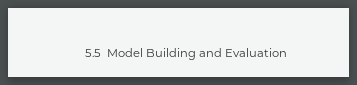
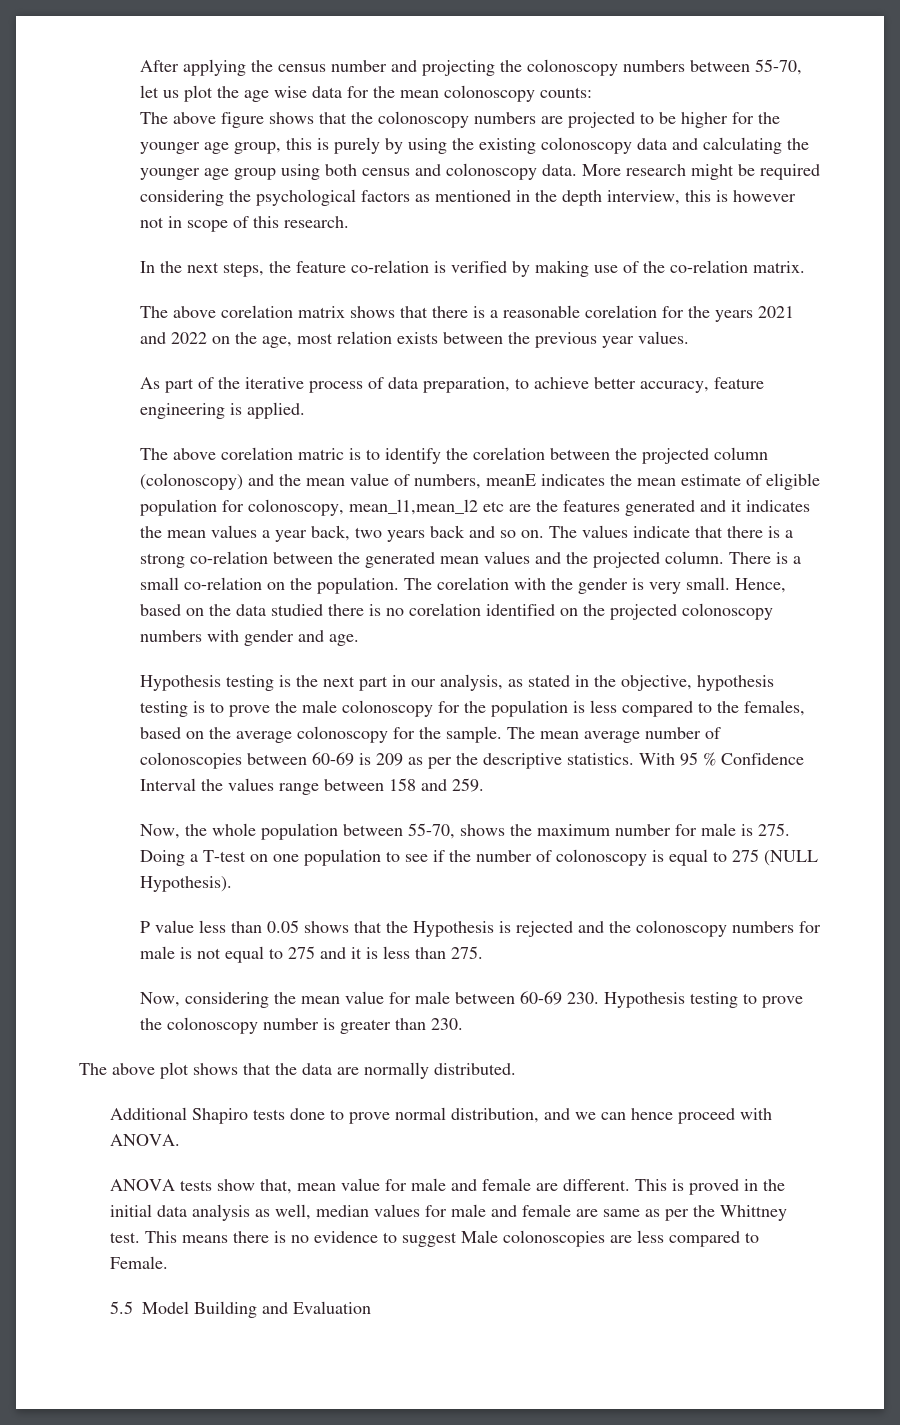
+ After applying the census number and projecting the colonoscopy numbers between 55-70, let us plot the age wise data for the mean colonoscopy counts:
+ The above figure shows that the colonoscopy numbers are projected to be higher for the younger age group, this is purely by using the existing colonoscopy data and calculating the younger age group using both census and colonoscopy data. More research might be required considering the psychological factors as mentioned in the depth interview, this is however not in scope of this research.
+ In the next steps, the feature co-relation is verified by making use of the co-relation matrix.
+ The above corelation matrix shows that there is a reasonable corelation for the years 2021 and 2022 on the age, most relation exists between the previous year values.
+ As part of the iterative process of data preparation, to achieve better accuracy, feature engineering is applied.
+ The above corelation matric is to identify the corelation between the projected column (colonoscopy) and the mean value of numbers, meanE indicates the mean estimate of eligible population for colonoscopy, mean_l1,mean_l2 etc are the features generated and it indicates the mean values a year back, two years back and so on. The values indicate that there is a strong co-relation between the generated mean values and the projected column. There is a small co-relation on the population. The corelation with the gender is very small. Hence, based on the data studied there is no corelation identified on the projected colonoscopy numbers with gender and age.
+ Hypothesis testing is the next part in our analysis, as stated in the objective, hypothesis testing is to prove the male colonoscopy for the population is less compared to the females, based on the average colonoscopy for the sample. The mean average number of colonoscopies between 60-69 is 209 as per the descriptive statistics. With 95 % Confidence Interval the values range between 158 and 259.
+ Now, the whole population between 55-70, shows the maximum number for male is 275. Doing a T-test on one population to see if the number of colonoscopy is equal to 275 (NULL Hypothesis).
+ P value less than 0.05 shows that the Hypothesis is rejected and the colonoscopy numbers for male is not equal to 275 and it is less than 275.
+ Now, considering the mean value for male between 60-69 230. Hypothesis testing to prove the colonoscopy number is greater than 230.
+ The above plot shows that the data are normally distributed.
+ Additional Shapiro tests done to prove normal distribution, and we can hence proceed with ANOVA.
+ ANOVA tests show that, mean value for male and female are different. This is proved in the initial data analysis as well, median values for male and female are same as per the Whittney test. This means there is no evidence to suggest Male colonoscopies are less compared to Female.

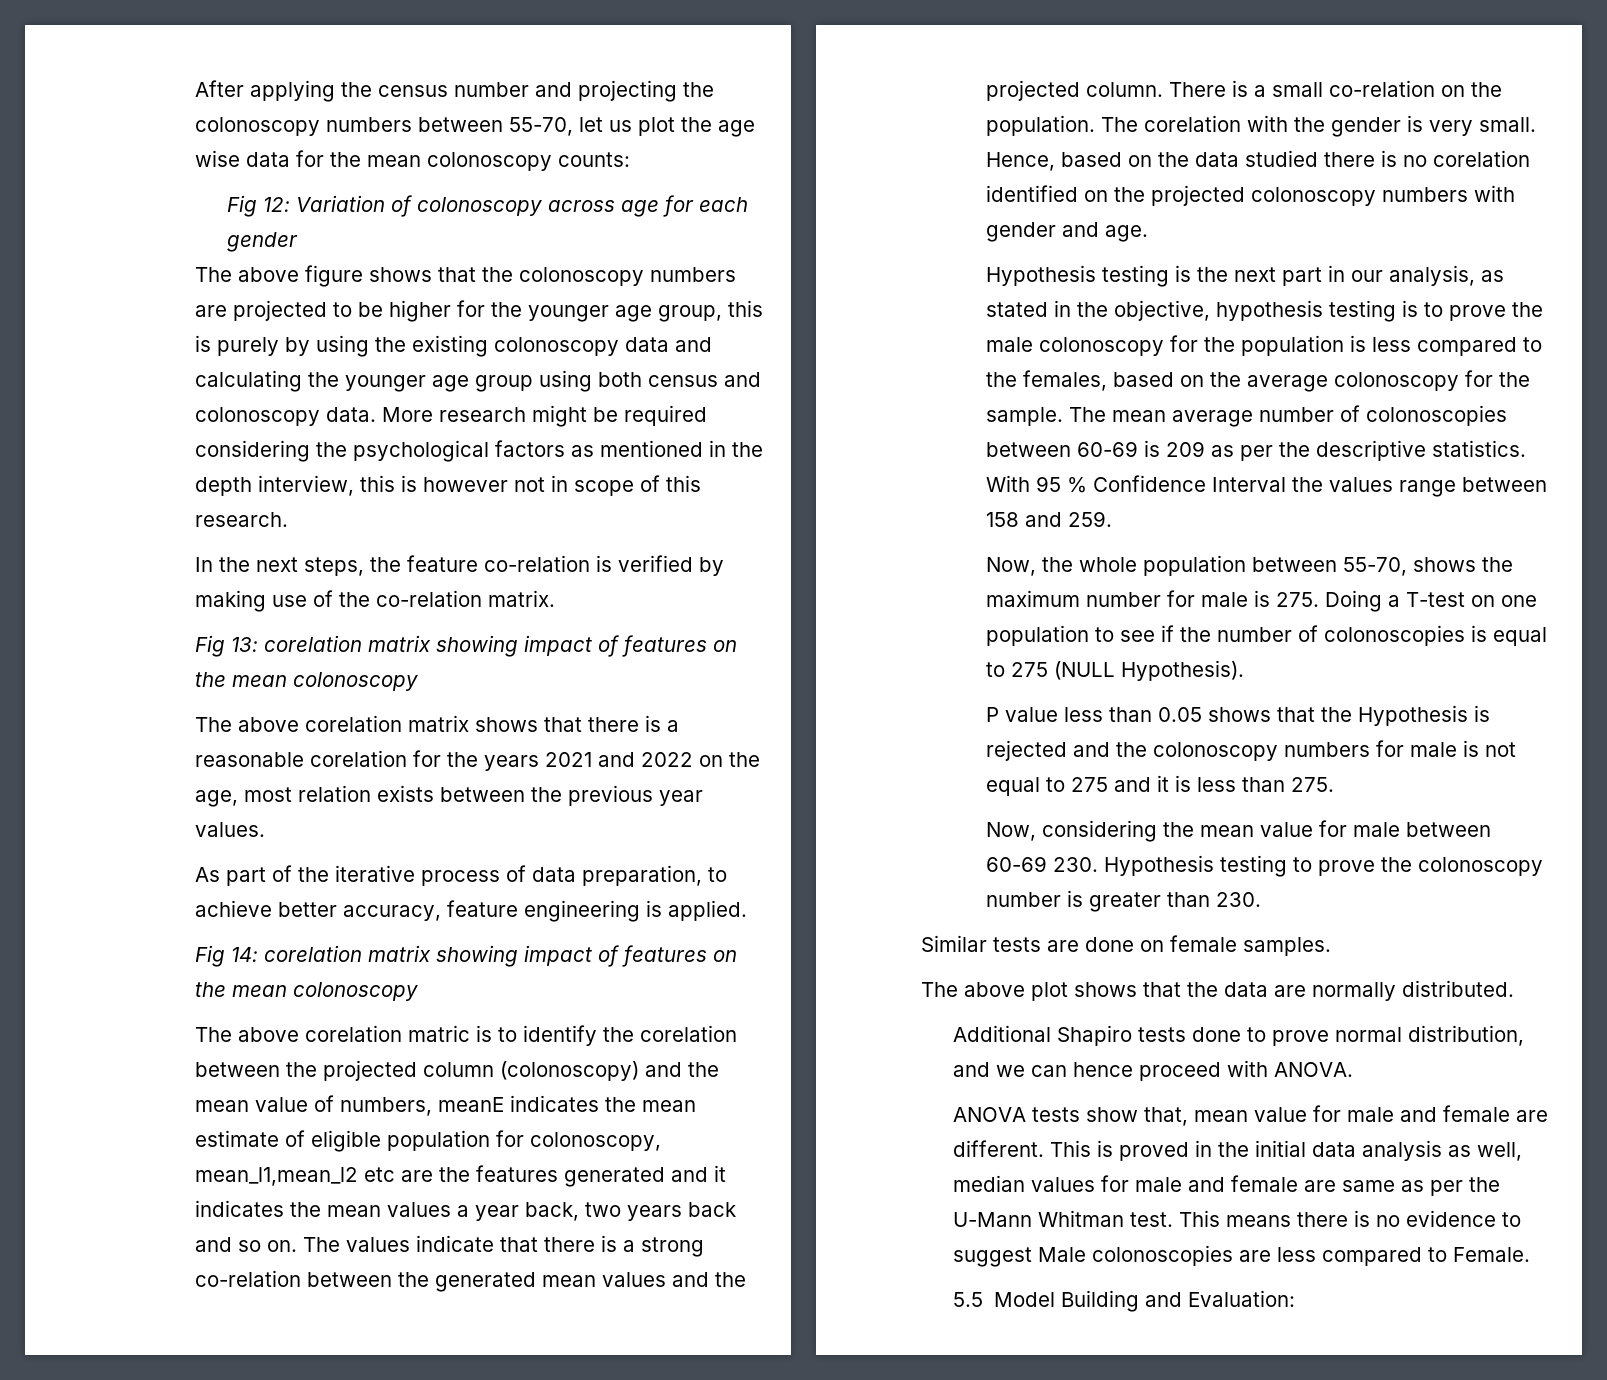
+ Fig 12: Variation of colonoscopy across age for each gender
+ Fig 13: corelation matrix showing impact of features on the mean colonoscopy
+ Fig 14: corelation matrix showing impact of features on the mean colonoscopy
- Now, the whole population between 55-70, shows the maximum number for male is 275. Doing a T-test on one population to see if the number of colonoscopy is equal to 275 (NULL Hypothesis).
+ Now, the whole population between 55-70, shows the maximum number for male is 275. Doing a T-test on one population to see if the number of colonoscopies is equal to 275 (NULL Hypothesis).
+ Similar tests are done on female samples.
- This is proved in the initial data analysis as well, median values for male and female are same as per the Whittney test.
+ This is proved in the initial data analysis as well, median values for male and female are same as per the U-Mann Whitman test.
- 5.5 Model Building and Evaluation
+ 5.5 Model Building and Evaluation:

